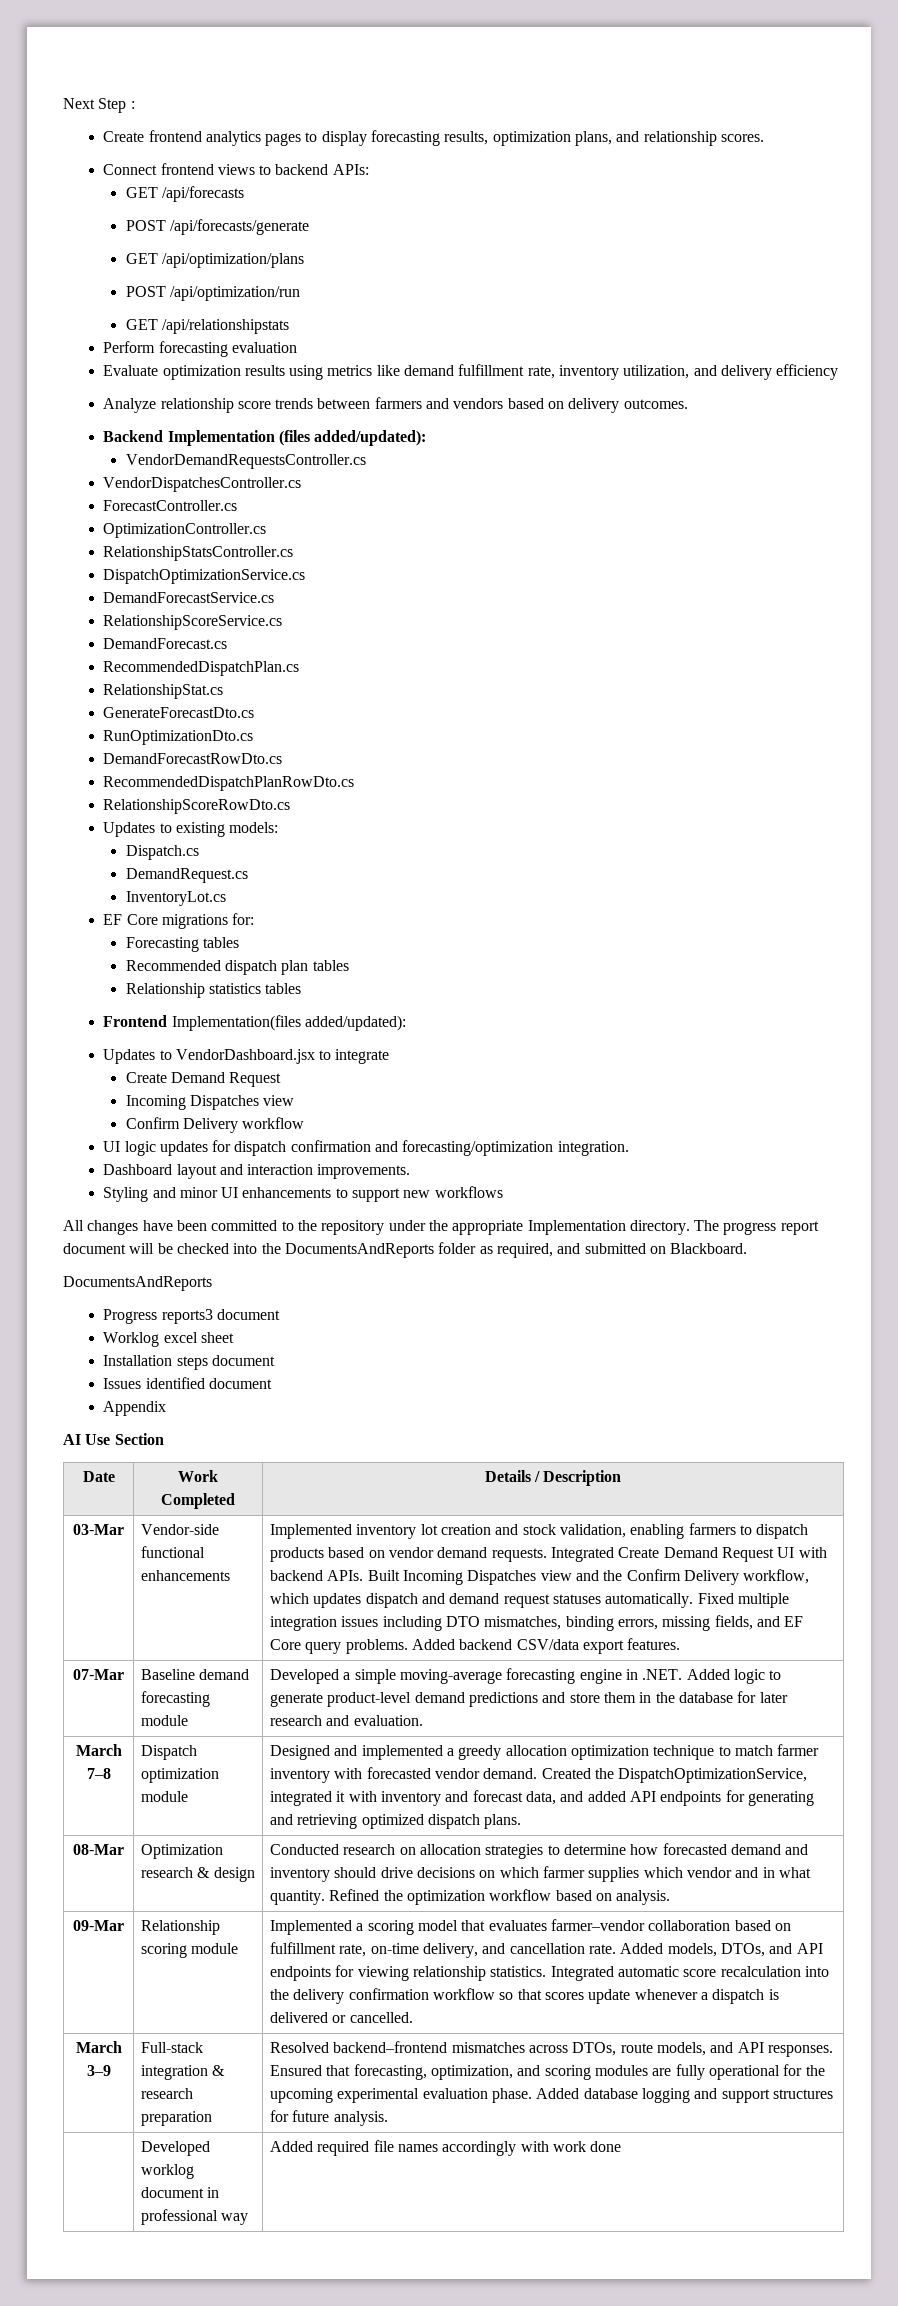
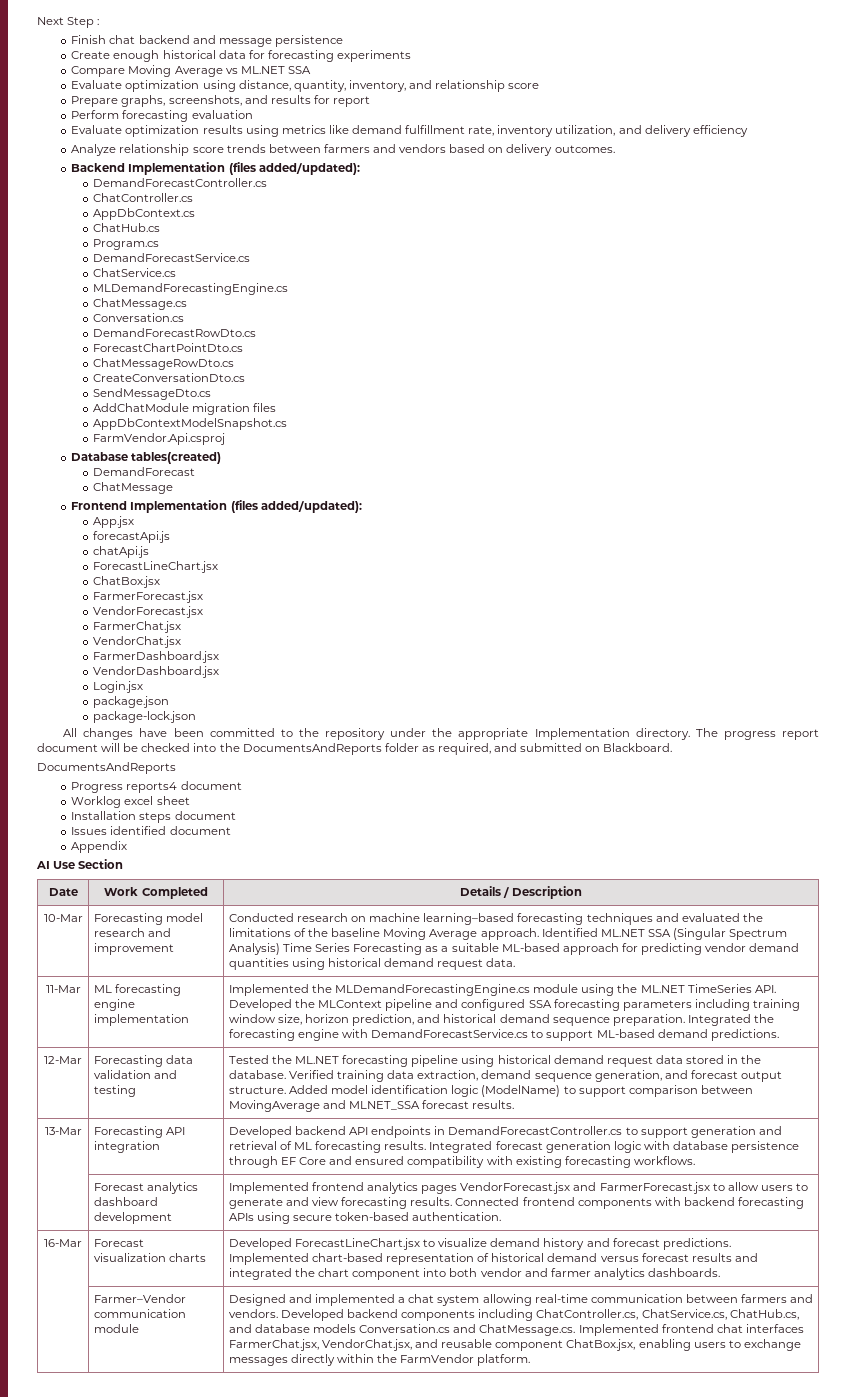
- Create frontend analytics pages to display forecasting results, optimization plans, and relationship scores.
- Connect frontend views to backend APIs:
- GET /api/forecasts
- POST /api/forecasts/generate
- GET /api/optimization/plans
- POST /api/optimization/run
- GET /api/relationshipstats
+ Finish chat backend and message persistence
+ Create enough historical data for forecasting experiments
+ Compare Moving Average vs ML.NET SSA
+ Evaluate optimization using distance, quantity, inventory, and relationship score
+ Prepare graphs, screenshots, and results for report
  Backend Implementation (files added/updated):
- VendorDemandRequestsController.cs
- VendorDispatchesController.cs
- ForecastController.cs
- OptimizationController.cs
- RelationshipStatsController.cs
- DispatchOptimizationService.cs
+ DemandForecastController.cs
+ ChatController.cs
+ AppDbContext.cs
+ ChatHub.cs
+ Program.cs
  DemandForecastService.cs
- RelationshipScoreService.cs
- DemandForecast.cs
- RecommendedDispatchPlan.cs
- RelationshipStat.cs
- GenerateForecastDto.cs
- RunOptimizationDto.cs
+ ChatService.cs
+ MLDemandForecastingEngine.cs
+ ChatMessage.cs
+ Conversation.cs
  DemandForecastRowDto.cs
- RecommendedDispatchPlanRowDto.cs
- RelationshipScoreRowDto.cs
- Updates to existing models:
- Dispatch.cs
- DemandRequest.cs
- InventoryLot.cs
- EF Core migrations for:
- Forecasting tables
- Recommended dispatch plan tables
- Relationship statistics tables
+ ForecastChartPointDto.cs
+ ChatMessageRowDto.cs
+ CreateConversationDto.cs
+ SendMessageDto.cs
+ AddChatModule migration files
+ AppDbContextModelSnapshot.cs
+ FarmVendor.Api.csproj
+ Database tables(created)
+ DemandForecast
+ ChatMessage
- Frontend Implementation(files added/updated):
- Updates to VendorDashboard.jsx to integrate
- Create Demand Request
- Incoming Dispatches view
- Confirm Delivery workflow
- UI logic updates for dispatch confirmation and forecasting/optimization integration.
- Dashboard layout and interaction improvements.
- Styling and minor UI enhancements to support new workflows
+ Frontend Implementation (files added/updated):
+ App.jsx
+ forecastApi.js
+ chatApi.js
+ ForecastLineChart.jsx
+ ChatBox.jsx
+ FarmerForecast.jsx
+ VendorForecast.jsx
+ FarmerChat.jsx
+ VendorChat.jsx
+ FarmerDashboard.jsx
+ VendorDashboard.jsx
+ Login.jsx
+ package.json
+ package-lock.json
- Progress reports3 document
+ Progress reports4 document
- 03-Mar | Vendor-side functional enhancements | Implemented inventory lot creation and stock validation, enabling farmers to dispatch products based on vendor demand requests. Integrated Create Demand Request UI with backend APIs. Built Incoming Dispatches view and the Confirm Delivery workflow, which updates dispatch and demand request statuses automatically. Fixed multiple integration issues including DTO mismatches, binding errors, missing fields, and EF Core query problems. Added backend CSV/data export features.
- 07-Mar | Baseline demand forecasting module | Developed a simple moving-average forecasting engine in .NET. Added logic to generate product-level demand predictions and store them in the database for later research and evaluation.
- March 7–8 | Dispatch optimization module
+ 10-Mar | Forecasting model research and improvement | Conducted research on machine learning–based forecasting techniques and evaluated the limitations of the baseline Moving Average approach. Identified ML.NET SSA (Singular Spectrum Analysis) Time Series Forecasting as a suitable ML-based approach for predicting vendor demand quantities using historical demand request data.
+ 11-Mar | ML forecasting engine implementation | Implemented the MLDemandForecastingEngine.cs module using the ML.NET TimeSeries API. Developed the MLContext pipeline and configured SSA forecasting parameters including training window size, horizon prediction, and historical demand sequence preparation. Integrated the forecasting engine with DemandForecastService.cs to support ML-based demand predictions.
+ 12-Mar | Forecasting data validation and testing | Tested the ML.NET forecasting pipeline using historical demand request data stored in the database. Verified training data extraction, demand sequence generation, and forecast output structure. Added model identification logic (ModelName) to support comparison between MovingAverage and MLNET_SSA forecast results.
+ 13-Mar | Forecasting API integration | Developed backend API endpoints in DemandForecastController.cs to support generation and retrieval of ML forecasting results. Integrated forecast generation logic with database persistence through EF Core and ensured compatibility with existing forecasting workflows.
+ | Forecast analytics dashboard development | Implemented frontend analytics pages VendorForecast.jsx and FarmerForecast.jsx to allow users to generate and view forecasting results. Connected frontend components with backend forecasting APIs using secure token-based authentication.
+ 16-Mar | Forecast visualization charts | Developed ForecastLineChart.jsx to visualize demand history and forecast predictions. Implemented chart-based representation of historical demand versus forecast results and integrated the chart component into both vendor and farmer analytics dashboards.
+ | Farmer–Vendor communication module
- Designed and implemented a greedy allocation optimization technique to match farmer inventory with forecasted vendor demand. Created the DispatchOptimizationService, integrated it with inventory and forecast data, and added API endpoints for generating and retrieving optimized dispatch plans.
- 08-Mar | Optimization research & design | Conducted research on allocation strategies to determine how forecasted demand and inventory should drive decisions on which farmer supplies which vendor and in what quantity. Refined the optimization workflow based on analysis.
- 09-Mar | Relationship scoring module | Implemented a scoring model that evaluates farmer–vendor collaboration based on fulfillment rate, on-time delivery, and cancellation rate. Added models, DTOs, and API endpoints for viewing relationship statistics. Integrated automatic score recalculation into the delivery confirmation workflow so that scores update whenever a dispatch is delivered or cancelled.
- March 3–9 | Full-stack integration & research preparation | Resolved backend–frontend mismatches across DTOs, route models, and API responses. Ensured that forecasting, optimization, and scoring modules are fully operational for the upcoming experimental evaluation phase. Added database logging and support structures for future analysis.
- | Developed worklog document in professional way | Added required file names accordingly with work done
+ Designed and implemented a chat system allowing real-time communication between farmers and vendors. Developed backend components including ChatController.cs, ChatService.cs, ChatHub.cs, and database models Conversation.cs and ChatMessage.cs. Implemented frontend chat interfaces FarmerChat.jsx, VendorChat.jsx, and reusable component ChatBox.jsx, enabling users to exchange messages directly within the FarmVendor platform.

